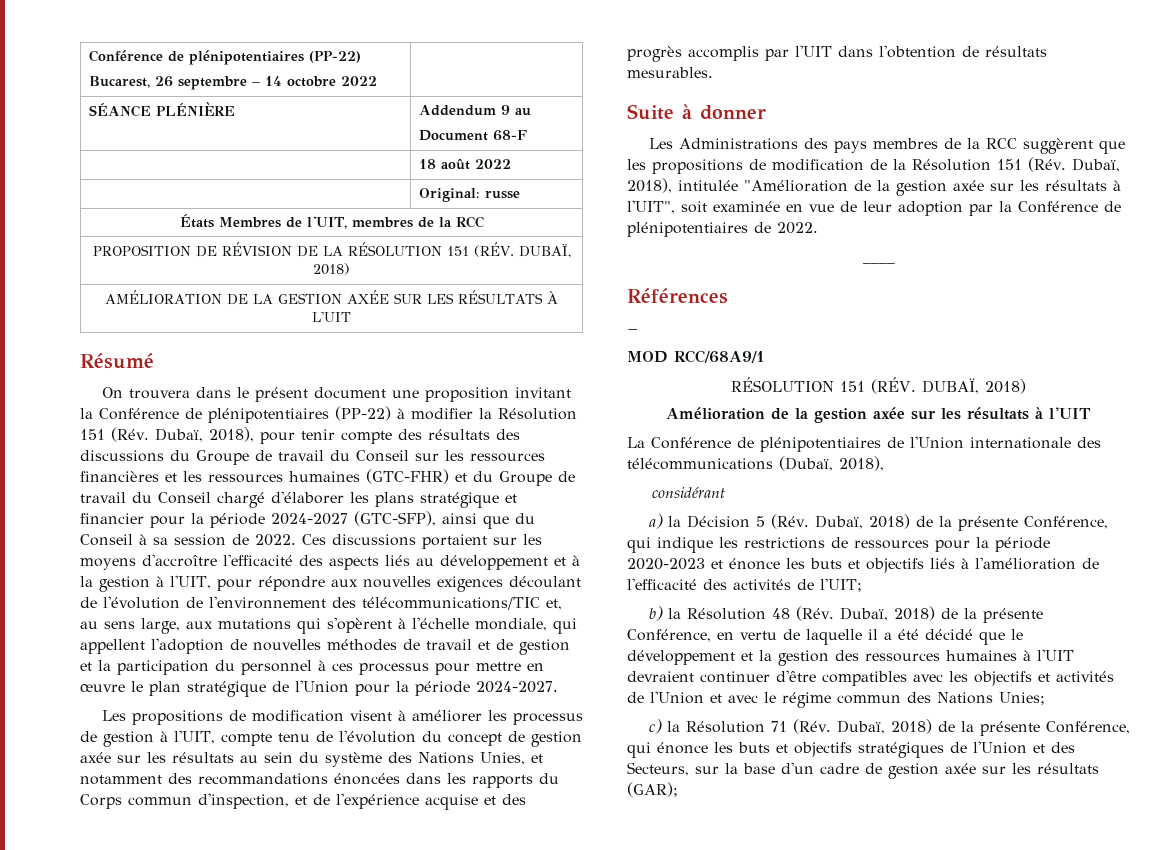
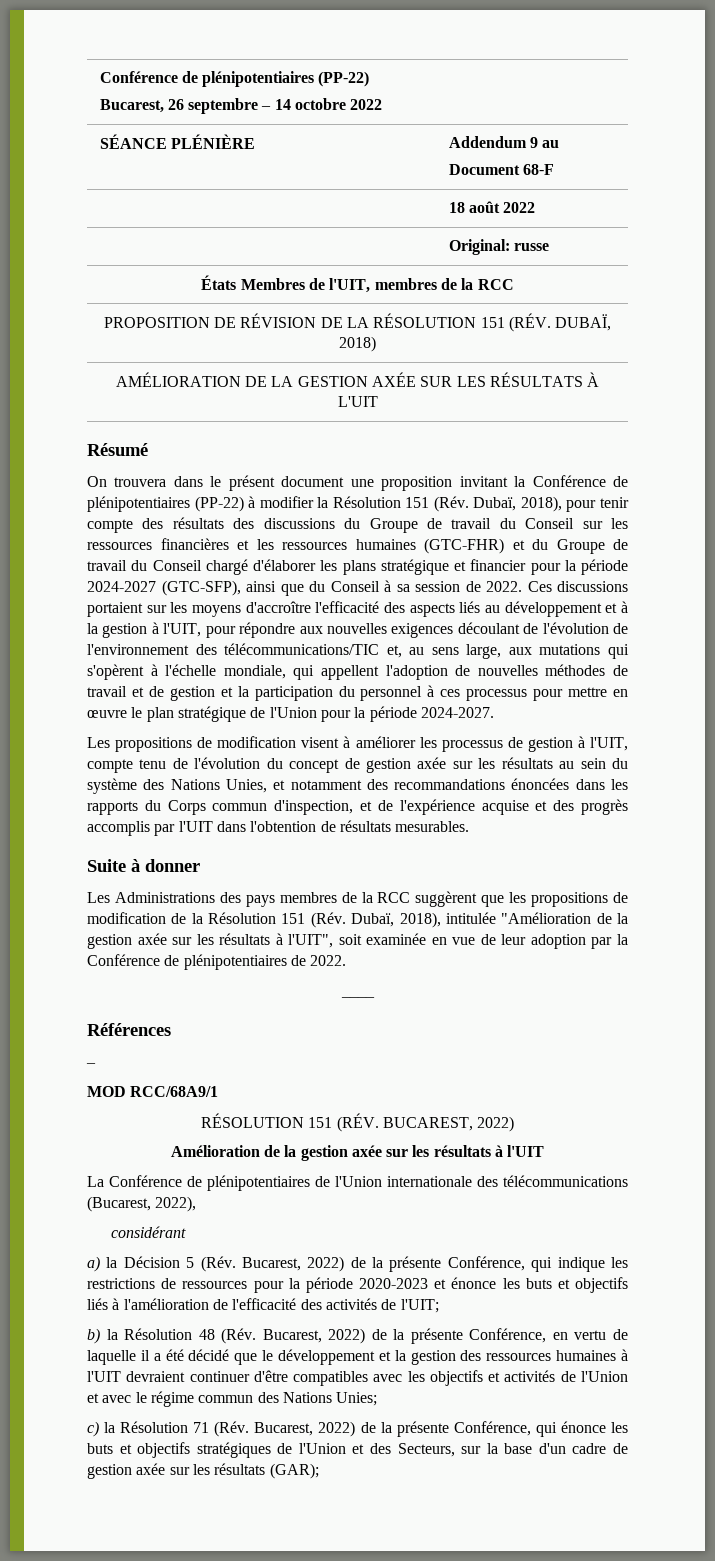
  MOD RCC/68A9/1
- RÉSOLUTION 151 (RÉV. DUBAÏ, 2018)
+ RÉSOLUTION 151 (RÉV. BUCAREST, 2022)
- La Conférence de plénipotentiaires de l'Union internationale des télécommunications (Dubaï, 2018),
+ La Conférence de plénipotentiaires de l'Union internationale des télécommunications (Bucarest, 2022),
- a) la Décision 5 (Rév. Dubaï, 2018) de la présente Conférence, qui indique les restrictions de ressources pour la période 2020-2023 et énonce les buts et objectifs liés à l'amélioration de l'efficacité des activités de l'UIT;
+ a) la Décision 5 (Rév. Bucarest, 2022) de la présente Conférence, qui indique les restrictions de ressources pour la période 2020-2023 et énonce les buts et objectifs liés à l'amélioration de l'efficacité des activités de l'UIT;
- b) la Résolution 48 (Rév. Dubaï, 2018) de la présente Conférence, en vertu de laquelle il a été décidé que le développement et la gestion des ressources humaines à l'UIT devraient continuer d'être compatibles avec les objectifs et activités de l'Union et avec le régime commun des Nations Unies;
+ b) la Résolution 48 (Rév. Bucarest, 2022) de la présente Conférence, en vertu de laquelle il a été décidé que le développement et la gestion des ressources humaines à l'UIT devraient continuer d'être compatibles avec les objectifs et activités de l'Union et avec le régime commun des Nations Unies;
- c) la Résolution 71 (Rév. Dubaï, 2018) de la présente Conférence, qui énonce les buts et objectifs stratégiques de l'Union et des Secteurs, sur la base d'un cadre de gestion axée sur les résultats (GAR);
+ c) la Résolution 71 (Rév. Bucarest, 2022) de la présente Conférence, qui énonce les buts et objectifs stratégiques de l'Union et des Secteurs, sur la base d'un cadre de gestion axée sur les résultats (GAR);

